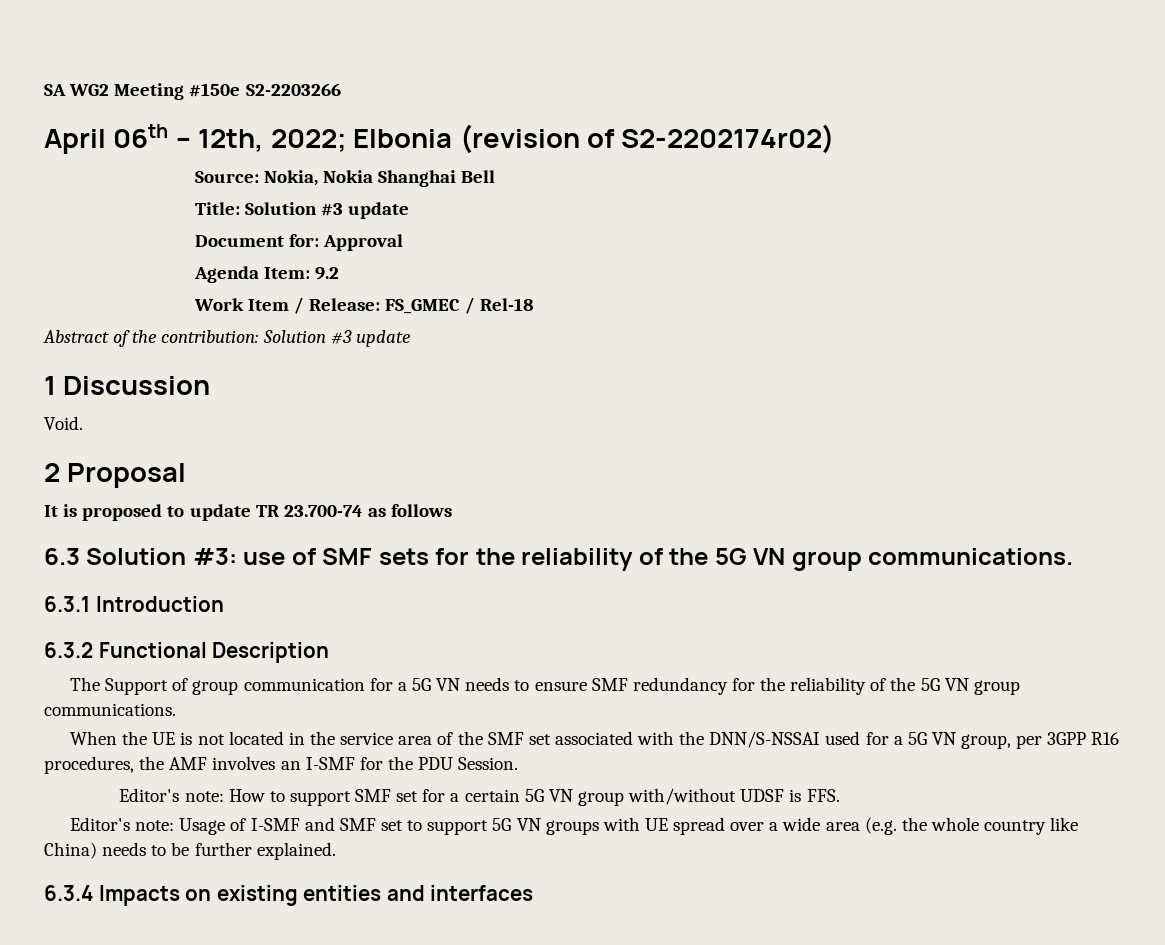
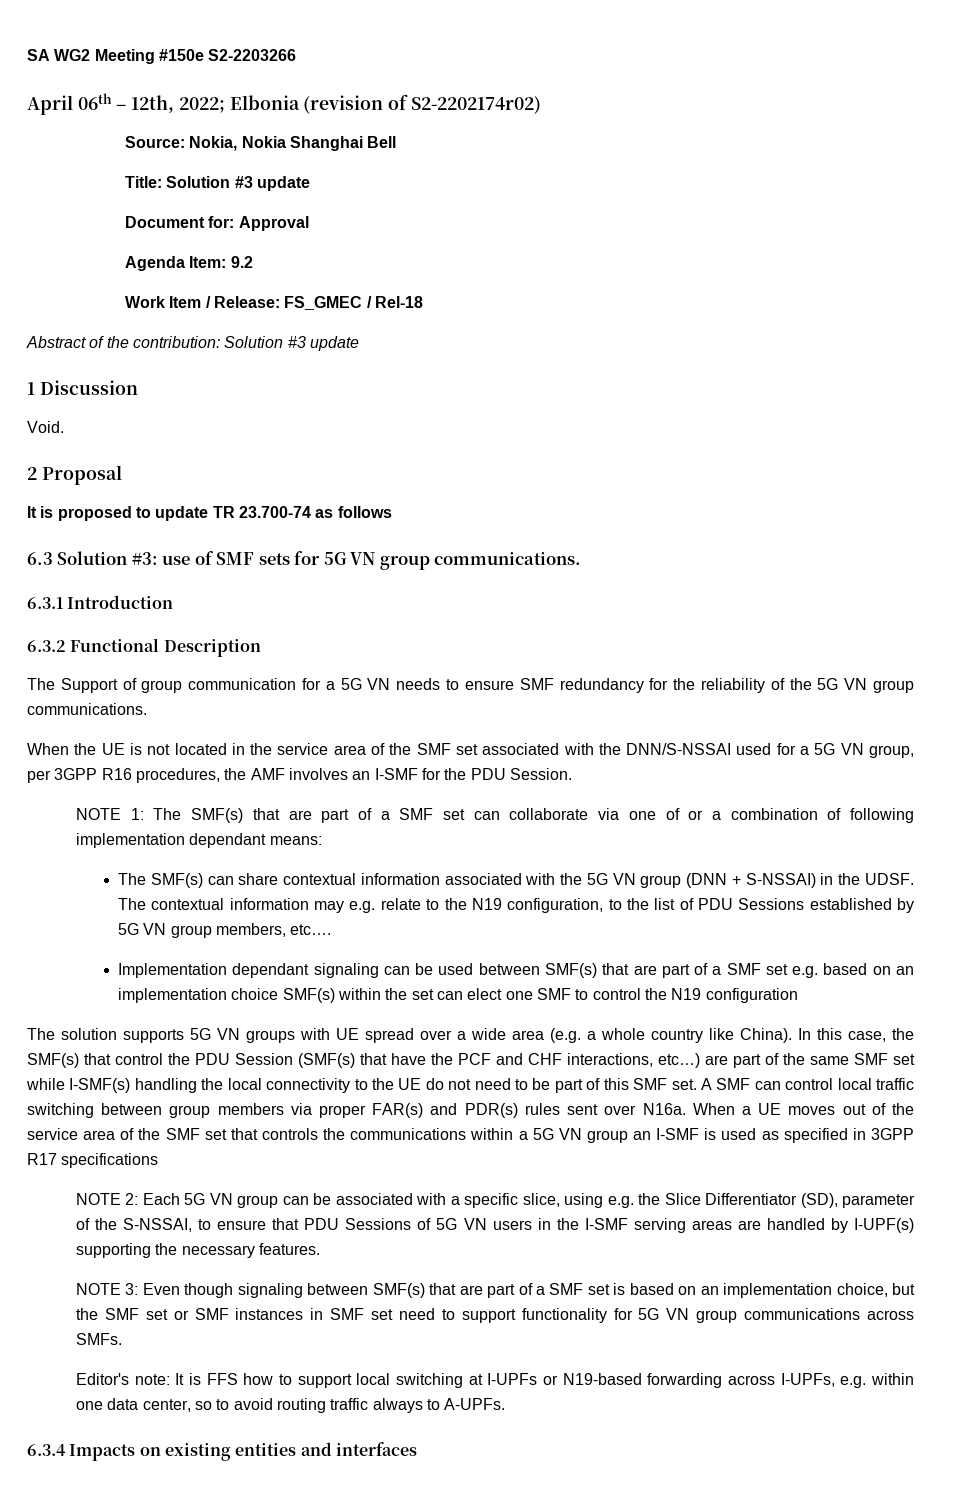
- 6.3 Solution #3: use of SMF sets for the reliability of the 5G VN group communications.
+ 6.3 Solution #3: use of SMF sets for 5G VN group communications.
- Editor's note: How to support SMF set for a certain 5G VN group with/without UDSF is FFS.
- Editor's note: Usage of I-SMF and SMF set to support 5G VN groups with UE spread over a wide area (e.g. the whole country like China) needs to be further explained.
+ NOTE 1: The SMF(s) that are part of a SMF set can collaborate via one of or a combination of following implementation dependant means:
+ The SMF(s) can share contextual information associated with the 5G VN group (DNN + S-NSSAI) in the UDSF. The contextual information may e.g. relate to the N19 configuration, to the list of PDU Sessions established by 5G VN group members, etc….
+ Implementation dependant signaling can be used between SMF(s) that are part of a SMF set e.g. based on an implementation choice SMF(s) within the set can elect one SMF to control the N19 configuration
+ The solution supports 5G VN groups with UE spread over a wide area (e.g. a whole country like China). In this case, the SMF(s) that control the PDU Session (SMF(s) that have the PCF and CHF interactions, etc…) are part of the same SMF set while I-SMF(s) handling the local connectivity to the UE do not need to be part of this SMF set. A SMF can control local traffic switching between group members via proper FAR(s) and PDR(s) rules sent over N16a. When a UE moves out of the service area of the SMF set that controls the communications within a 5G VN group an I-SMF is used as specified in 3GPP R17 specifications
+ NOTE 2: Each 5G VN group can be associated with a specific slice, using e.g. the Slice Differentiator (SD), parameter of the S-NSSAI, to ensure that PDU Sessions of 5G VN users in the I-SMF serving areas are handled by I-UPF(s) supporting the necessary features.
+ NOTE 3: Even though signaling between SMF(s) that are part of a SMF set is based on an implementation choice, but the SMF set or SMF instances in SMF set need to support functionality for 5G VN group communications across SMFs.
+ Editor's note: It is FFS how to support local switching at I-UPFs or N19-based forwarding across I-UPFs, e.g. within one data center, so to avoid routing traffic always to A-UPFs.

